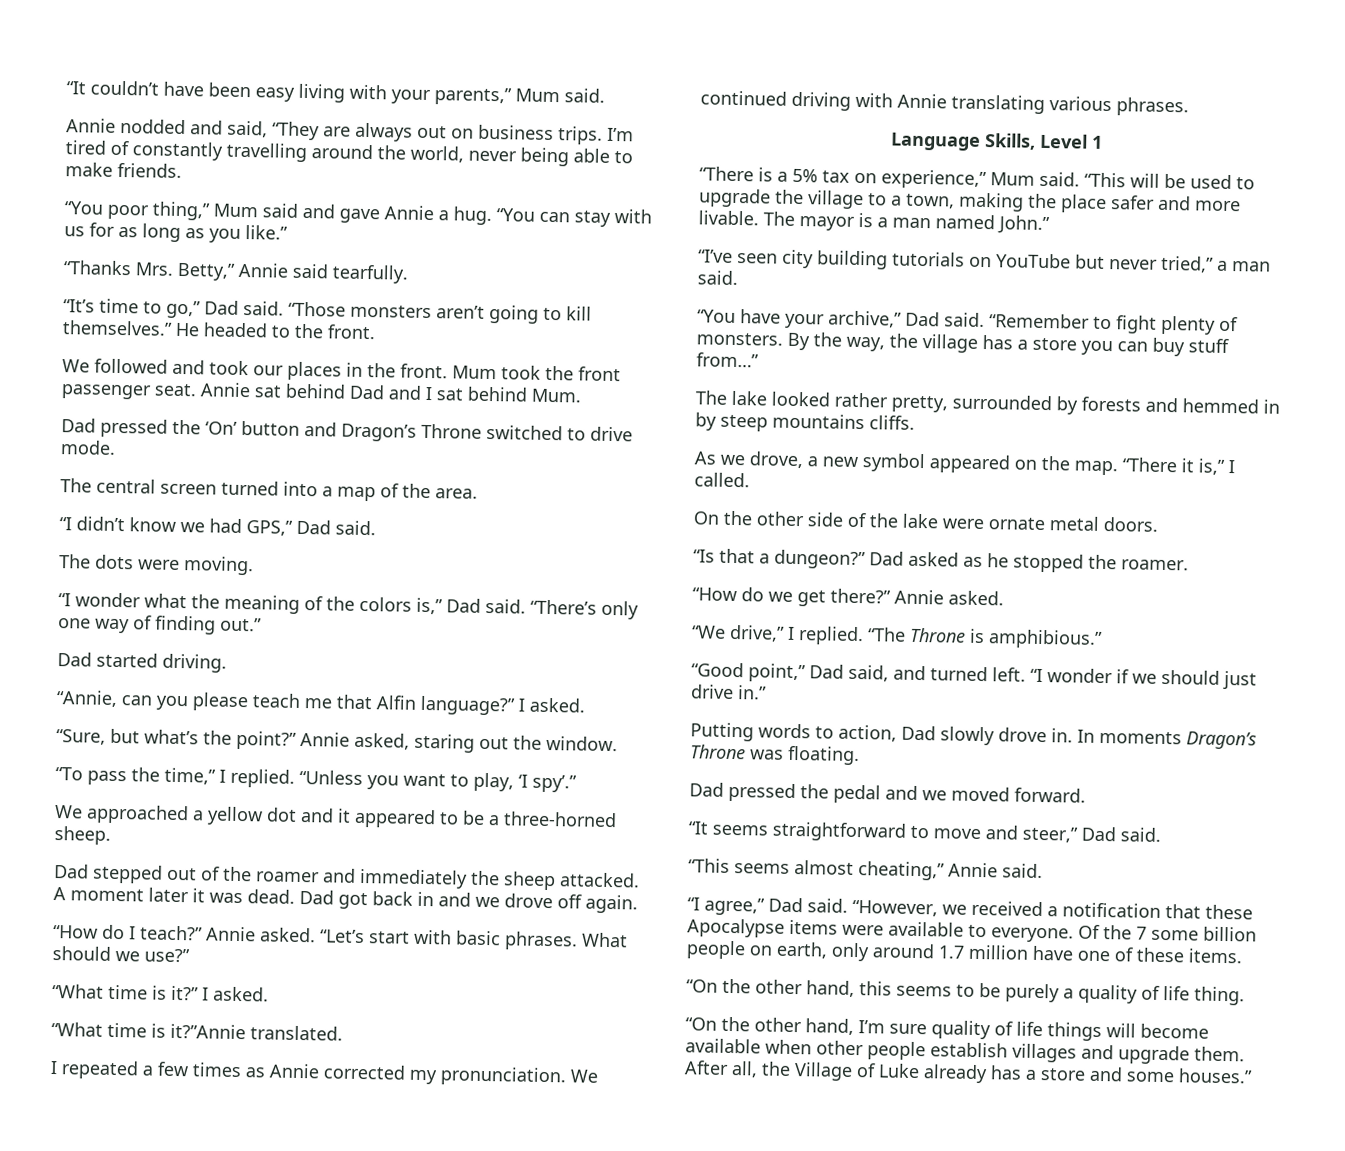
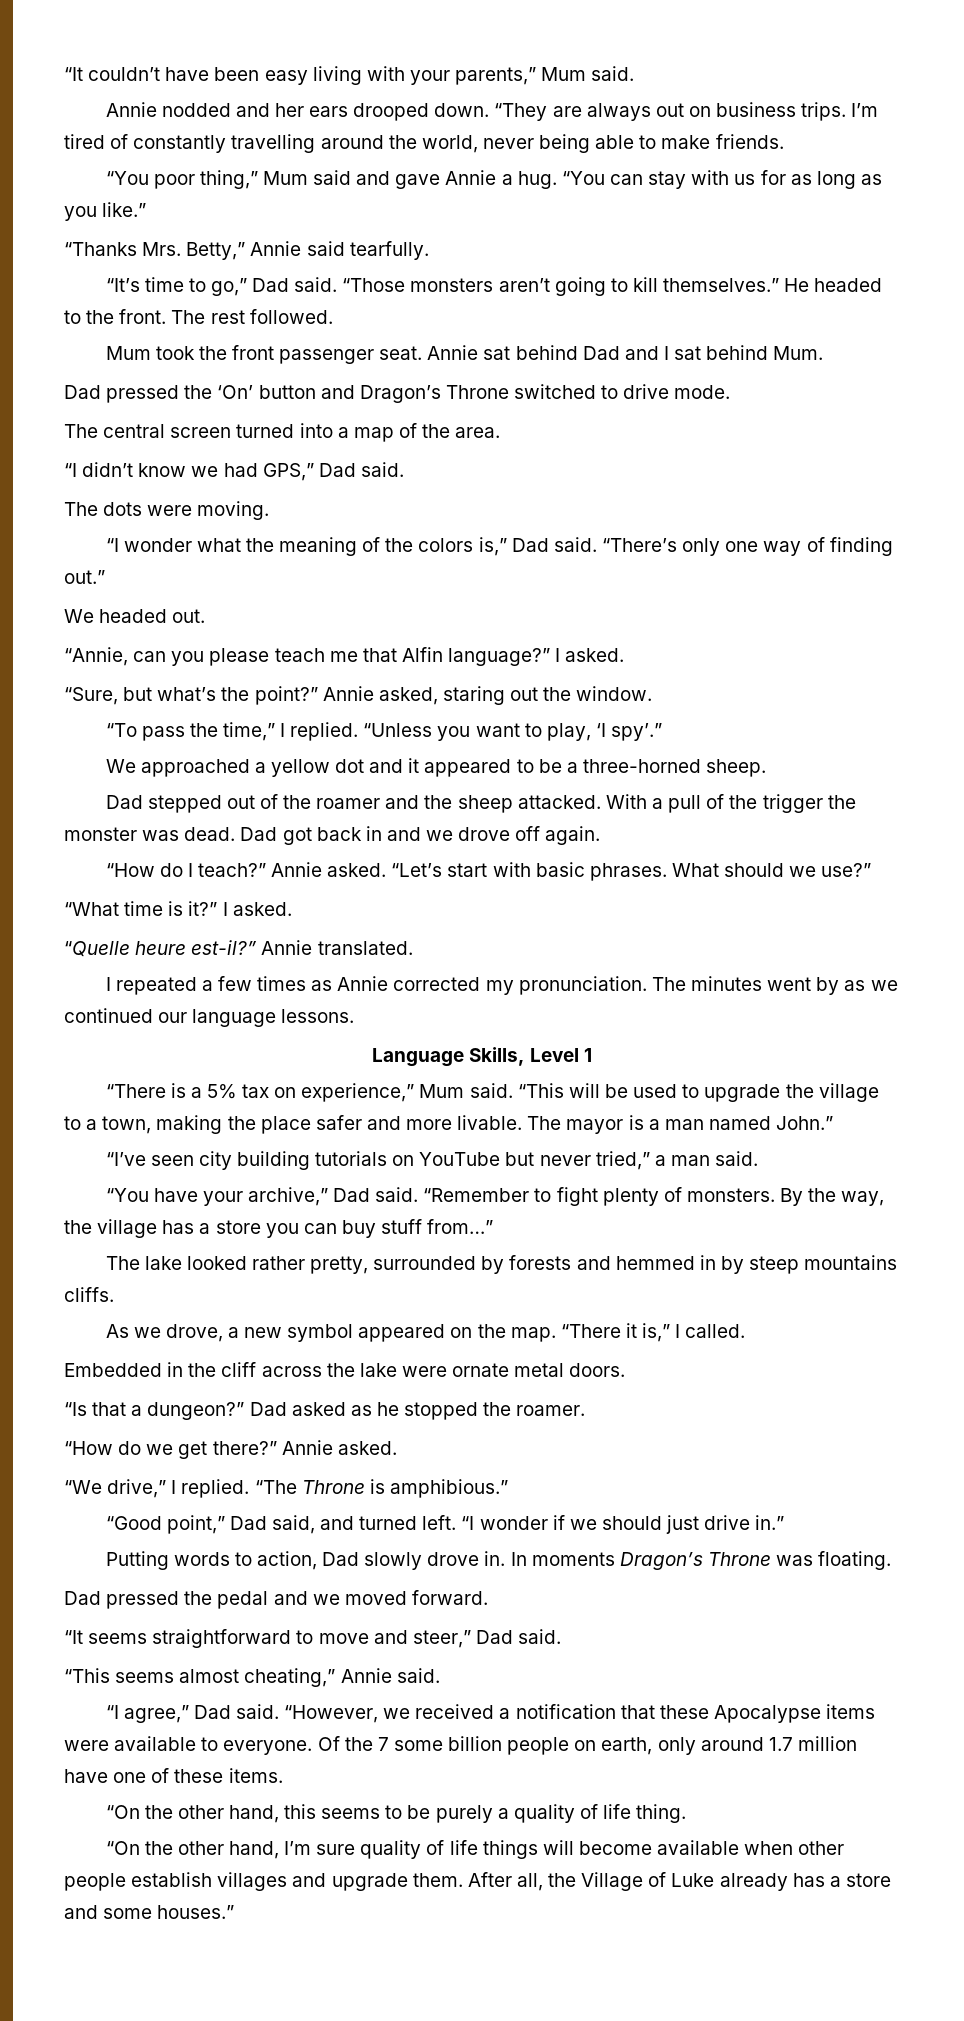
- Annie nodded and said, “They are always out on business trips.
+ Annie nodded and her ears drooped down. “They are always out on business trips.
- He headed to the front.
- We followed and took our places in the front. Mum took the front passenger seat.
+ He headed to the front. The rest followed.
+ Mum took the front passenger seat.
- Dad started driving.
+ We headed out.
- Dad stepped out of the roamer and immediately the sheep attacked.
+ Dad stepped out of the roamer and the sheep attacked.
- A moment later it was dead.
+ With a pull of the trigger the monster was dead.
- “What time is it?”Annie translated.
+ “Quelle heure est-il?” Annie translated.
- We continued driving with Annie translating various phrases.
+ The minutes went by as we continued our language lessons.
- On the other side of the lake were ornate metal doors.
+ Embedded in the cliff across the lake were ornate metal doors.

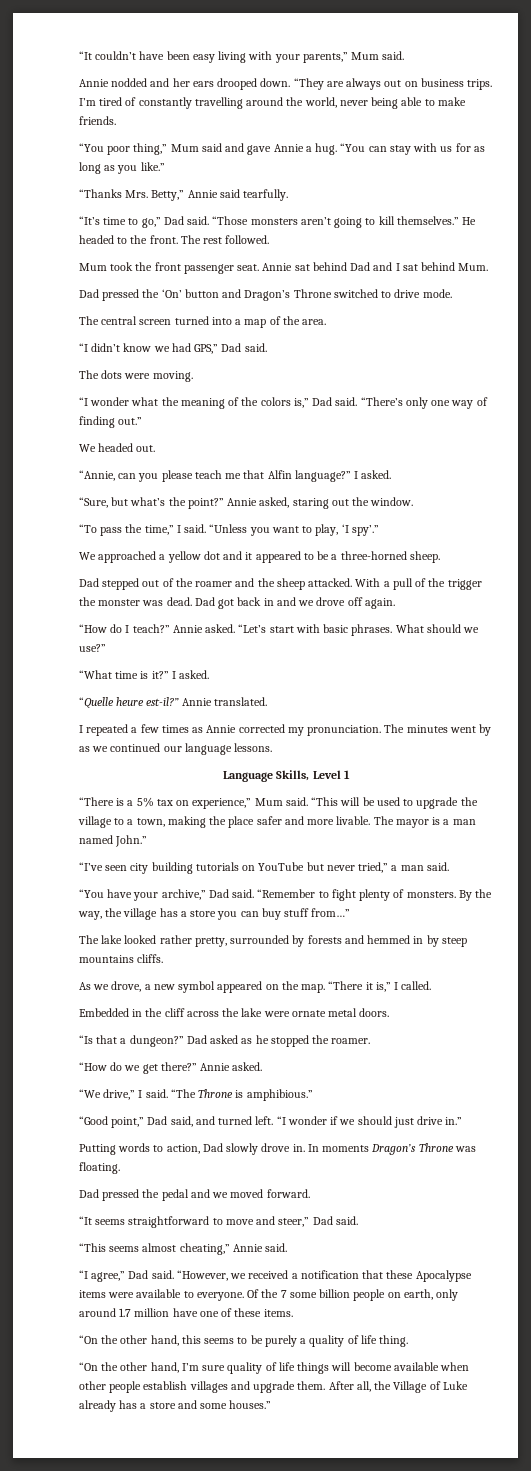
- “To pass the time,” I replied.
+ “To pass the time,” I said.
- “We drive,” I replied.
+ “We drive,” I said.

